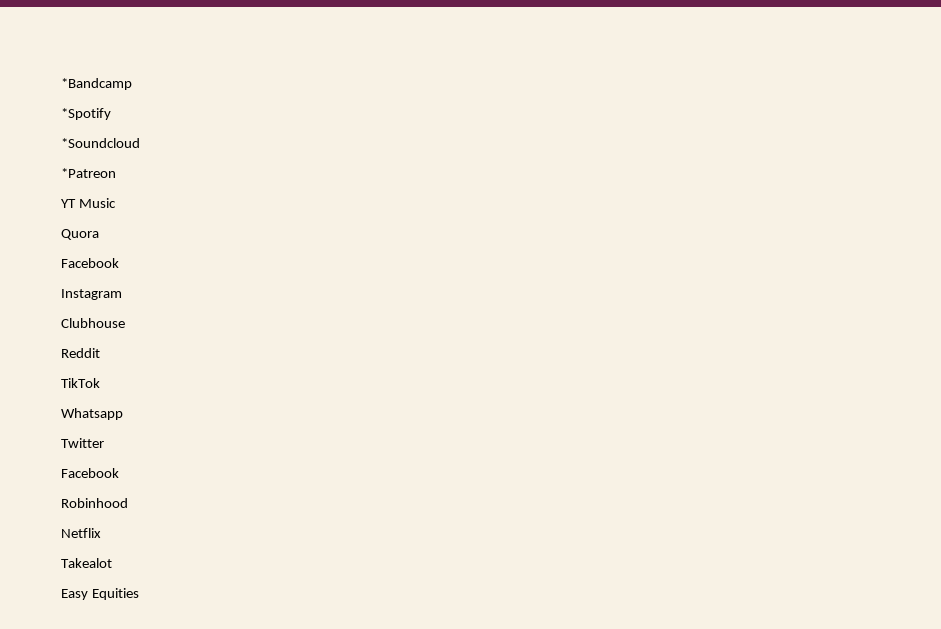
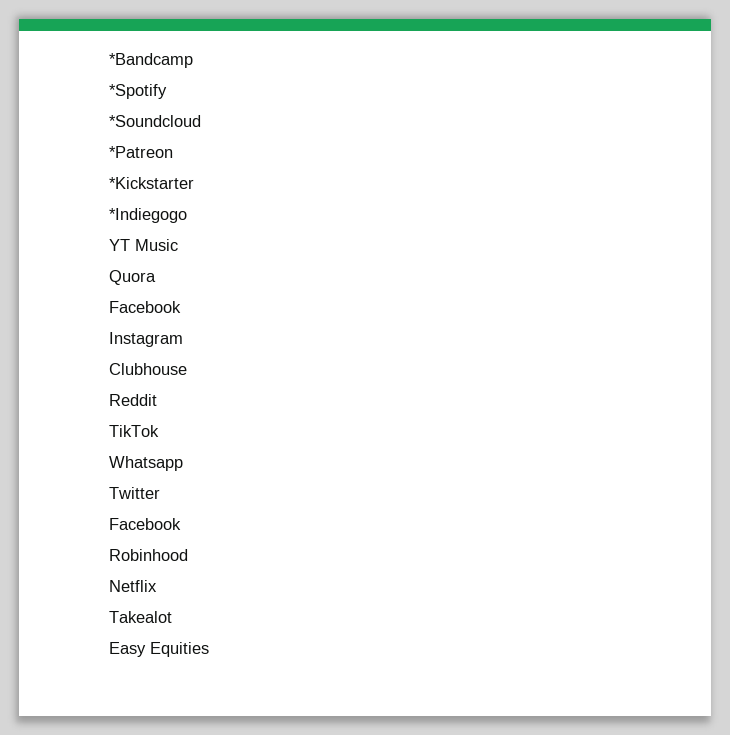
+ *Kickstarter
+ *Indiegogo

